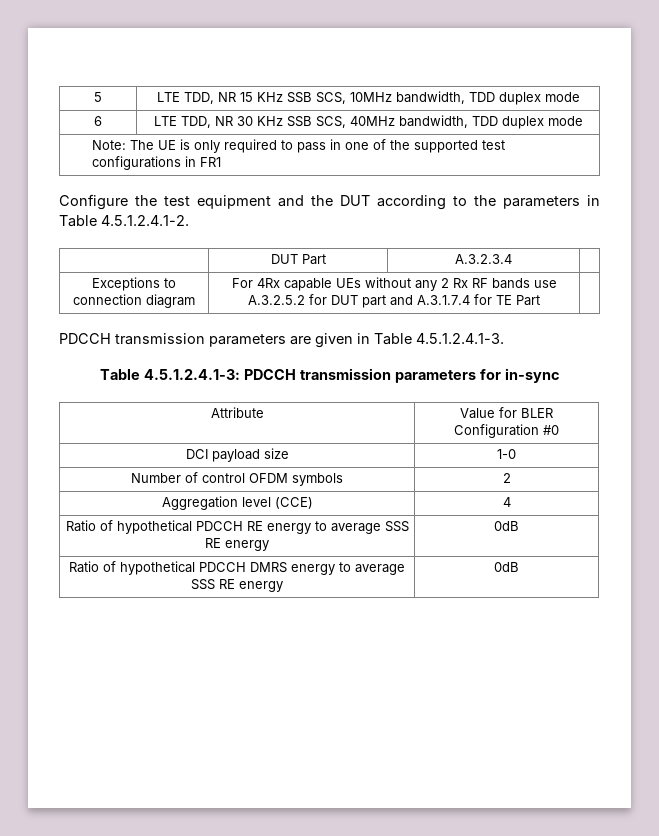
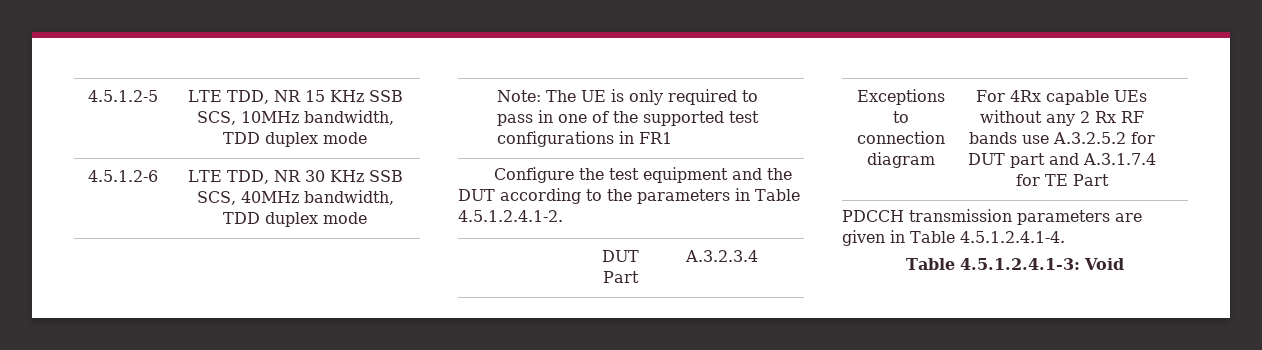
- 5 | LTE TDD, NR 15 KHz SSB SCS, 10MHz bandwidth, TDD duplex mode
+ 4.5.1.2-5 | LTE TDD, NR 15 KHz SSB SCS, 10MHz bandwidth, TDD duplex mode
- 6 | LTE TDD, NR 30 KHz SSB SCS, 40MHz bandwidth, TDD duplex mode
+ 4.5.1.2-6 | LTE TDD, NR 30 KHz SSB SCS, 40MHz bandwidth, TDD duplex mode
- PDCCH transmission parameters are given in Table 4.5.1.2.4.1-3.
+ PDCCH transmission parameters are given in Table 4.5.1.2.4.1-4.
- Table 4.5.1.2.4.1-3: PDCCH transmission parameters for in-sync
- Attribute | Value for BLER Configuration #0
- DCI payload size | 1-0
- Number of control OFDM symbols | 2
- Aggregation level (CCE) | 4
- Ratio of hypothetical PDCCH RE energy to average SSS RE energy | 0dB
- Ratio of hypothetical PDCCH DMRS energy to average SSS RE energy | 0dB
+ Table 4.5.1.2.4.1-3: Void

